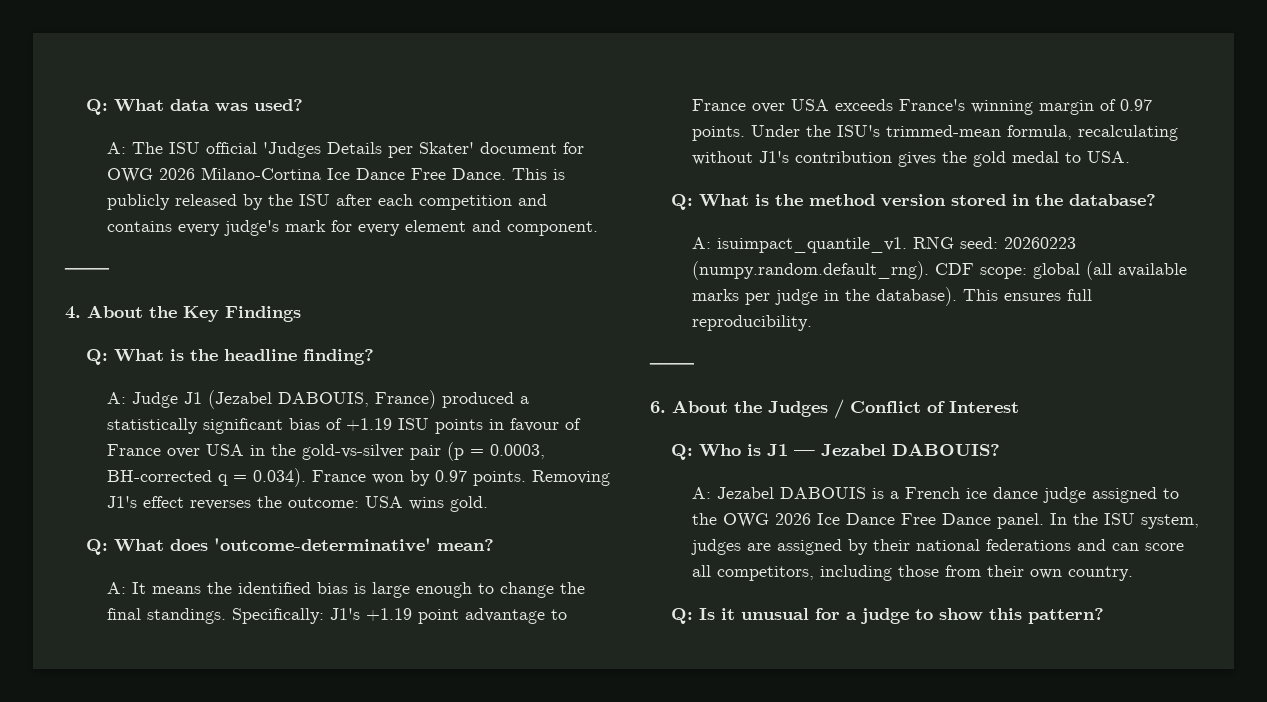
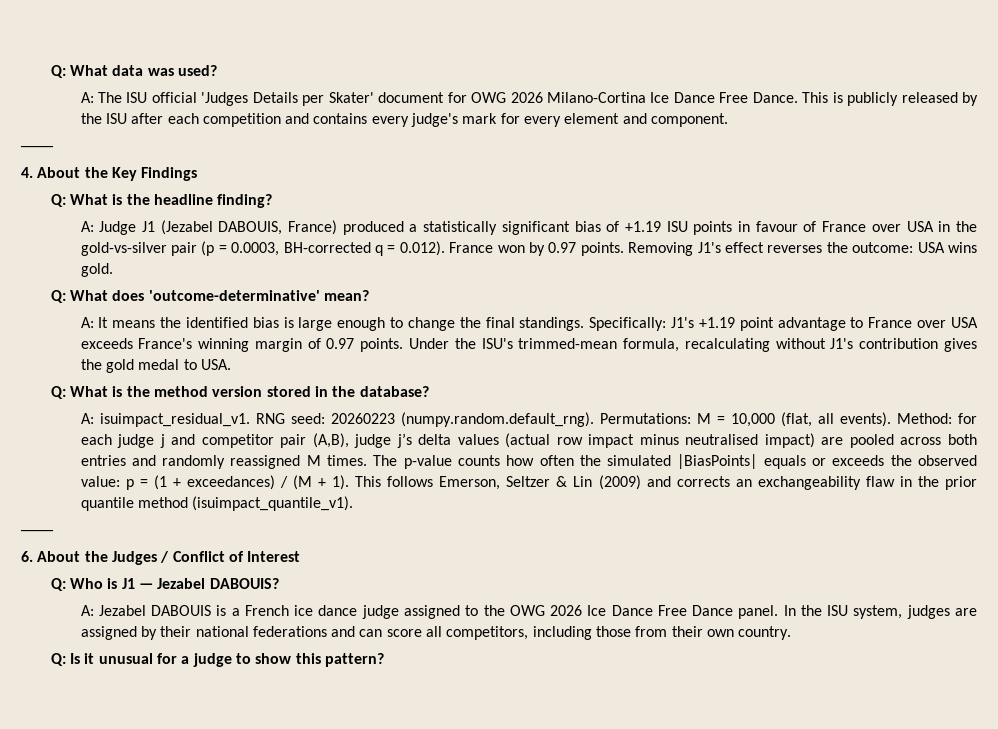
- A: Judge J1 (Jezabel DABOUIS, France) produced a statistically significant bias of +1.19 ISU points in favour of France over USA in the gold-vs-silver pair (p = 0.0003, BH-corrected q = 0.034). France won by 0.97 points.
+ A: Judge J1 (Jezabel DABOUIS, France) produced a statistically significant bias of +1.19 ISU points in favour of France over USA in the gold-vs-silver pair (p = 0.0003, BH-corrected q = 0.012). France won by 0.97 points.
- A: isuimpact_quantile_v1.
+ A: isuimpact_residual_v1.
- RNG seed: 20260223 (numpy.random.default_rng). CDF scope: global (all available marks per judge in the database). This ensures full reproducibility.
+ RNG seed: 20260223 (numpy.random.default_rng). Permutations: M = 10,000 (flat, all events). Method: for each judge j and competitor pair (A,B), judge j’s delta values (actual row impact minus neutralised impact) are pooled across both entries and randomly reassigned M times. The p-value counts how often the simulated |BiasPoints| equals or exceeds the observed value: p = (1 + exceedances) / (M + 1). This follows Emerson, Seltzer & Lin (2009) and corrects an exchangeability flaw in the prior quantile method (isuimpact_quantile_v1).

